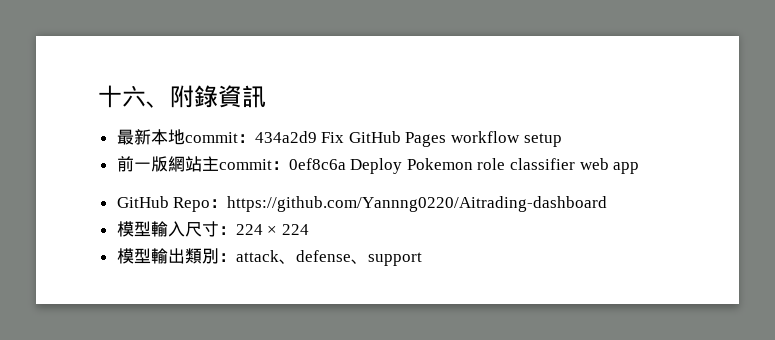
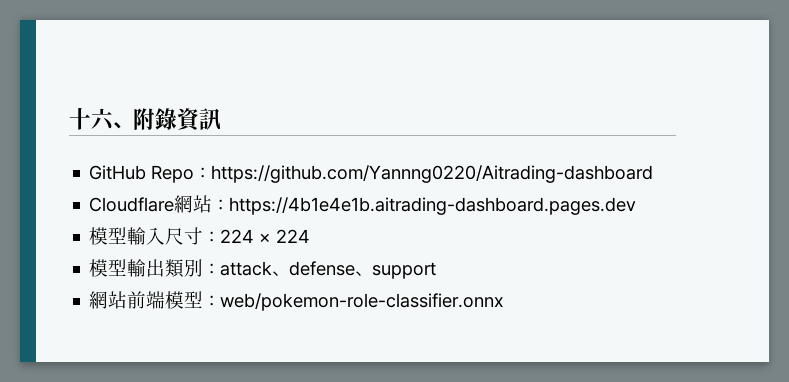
- 最新本地commit：434a2d9 Fix GitHub Pages workflow setup
- 前一版網站主commit：0ef8c6a Deploy Pokemon role classifier web app
+ Cloudflare網站：https://4b1e4e1b.aitrading-dashboard.pages.dev
+ 網站前端模型：web/pokemon-role-classifier.onnx

